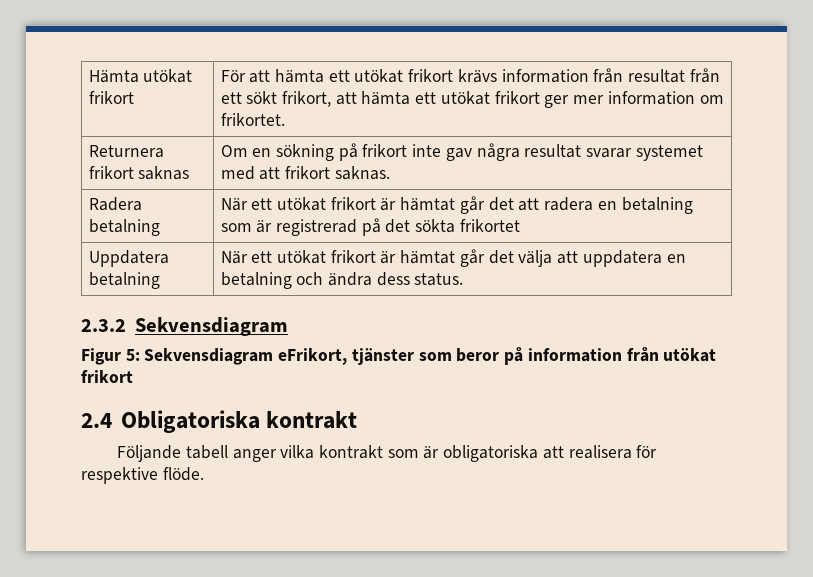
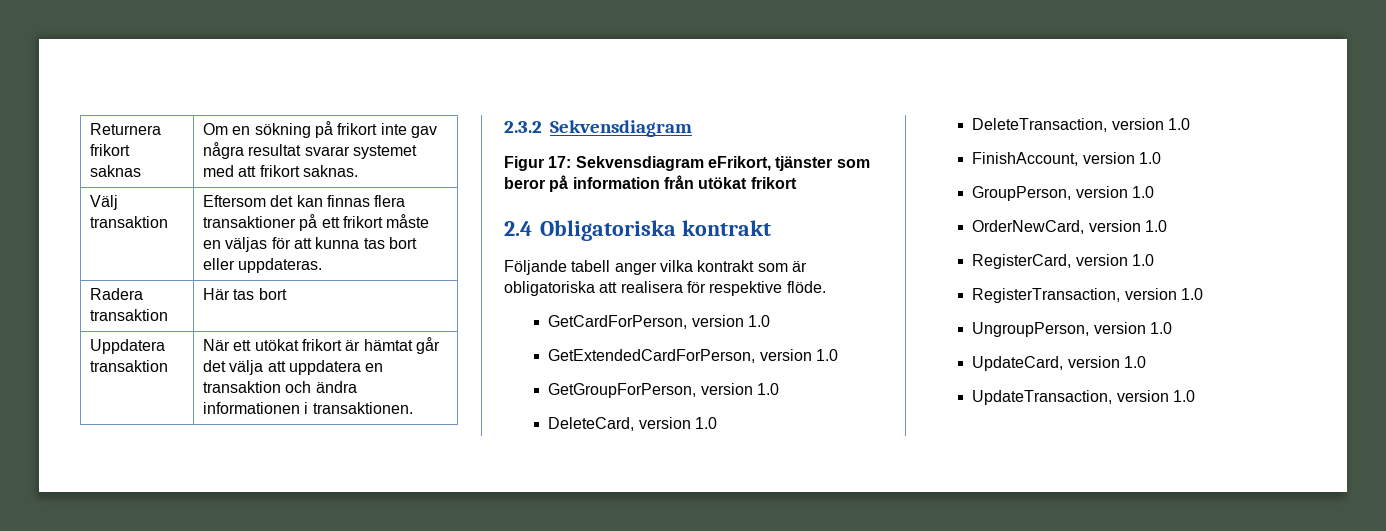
- Hämta utökat frikort | För att hämta ett utökat frikort krävs information från resultat från ett sökt frikort, att hämta ett utökat frikort ger mer information om frikortet.
- Radera betalning | När ett utökat frikort är hämtat går det att radera en betalning som är registrerad på det sökta frikortet
+ Välj transaktion | Eftersom det kan finnas flera transaktioner på ett frikort måste en väljas för att kunna tas bort eller uppdateras.
+ Radera transaktion | Här tas bort
- Uppdatera betalning | När ett utökat frikort är hämtat går det välja att uppdatera en betalning och ändra dess status.
+ Uppdatera transaktion | När ett utökat frikort är hämtat går det välja att uppdatera en transaktion och ändra informationen i transaktionen.
- Figur 5: Sekvensdiagram eFrikort, tjänster som beror på information från utökat frikort
+ Figur 17: Sekvensdiagram eFrikort, tjänster som beror på information från utökat frikort
+ GetCardForPerson, version 1.0
+ GetExtendedCardForPerson, version 1.0
+ GetGroupForPerson, version 1.0
+ DeleteCard, version 1.0
+ DeleteTransaction, version 1.0
+ FinishAccount, version 1.0
+ GroupPerson, version 1.0
+ OrderNewCard, version 1.0
+ RegisterCard, version 1.0
+ RegisterTransaction, version 1.0
+ UngroupPerson, version 1.0
+ UpdateCard, version 1.0
+ UpdateTransaction, version 1.0

